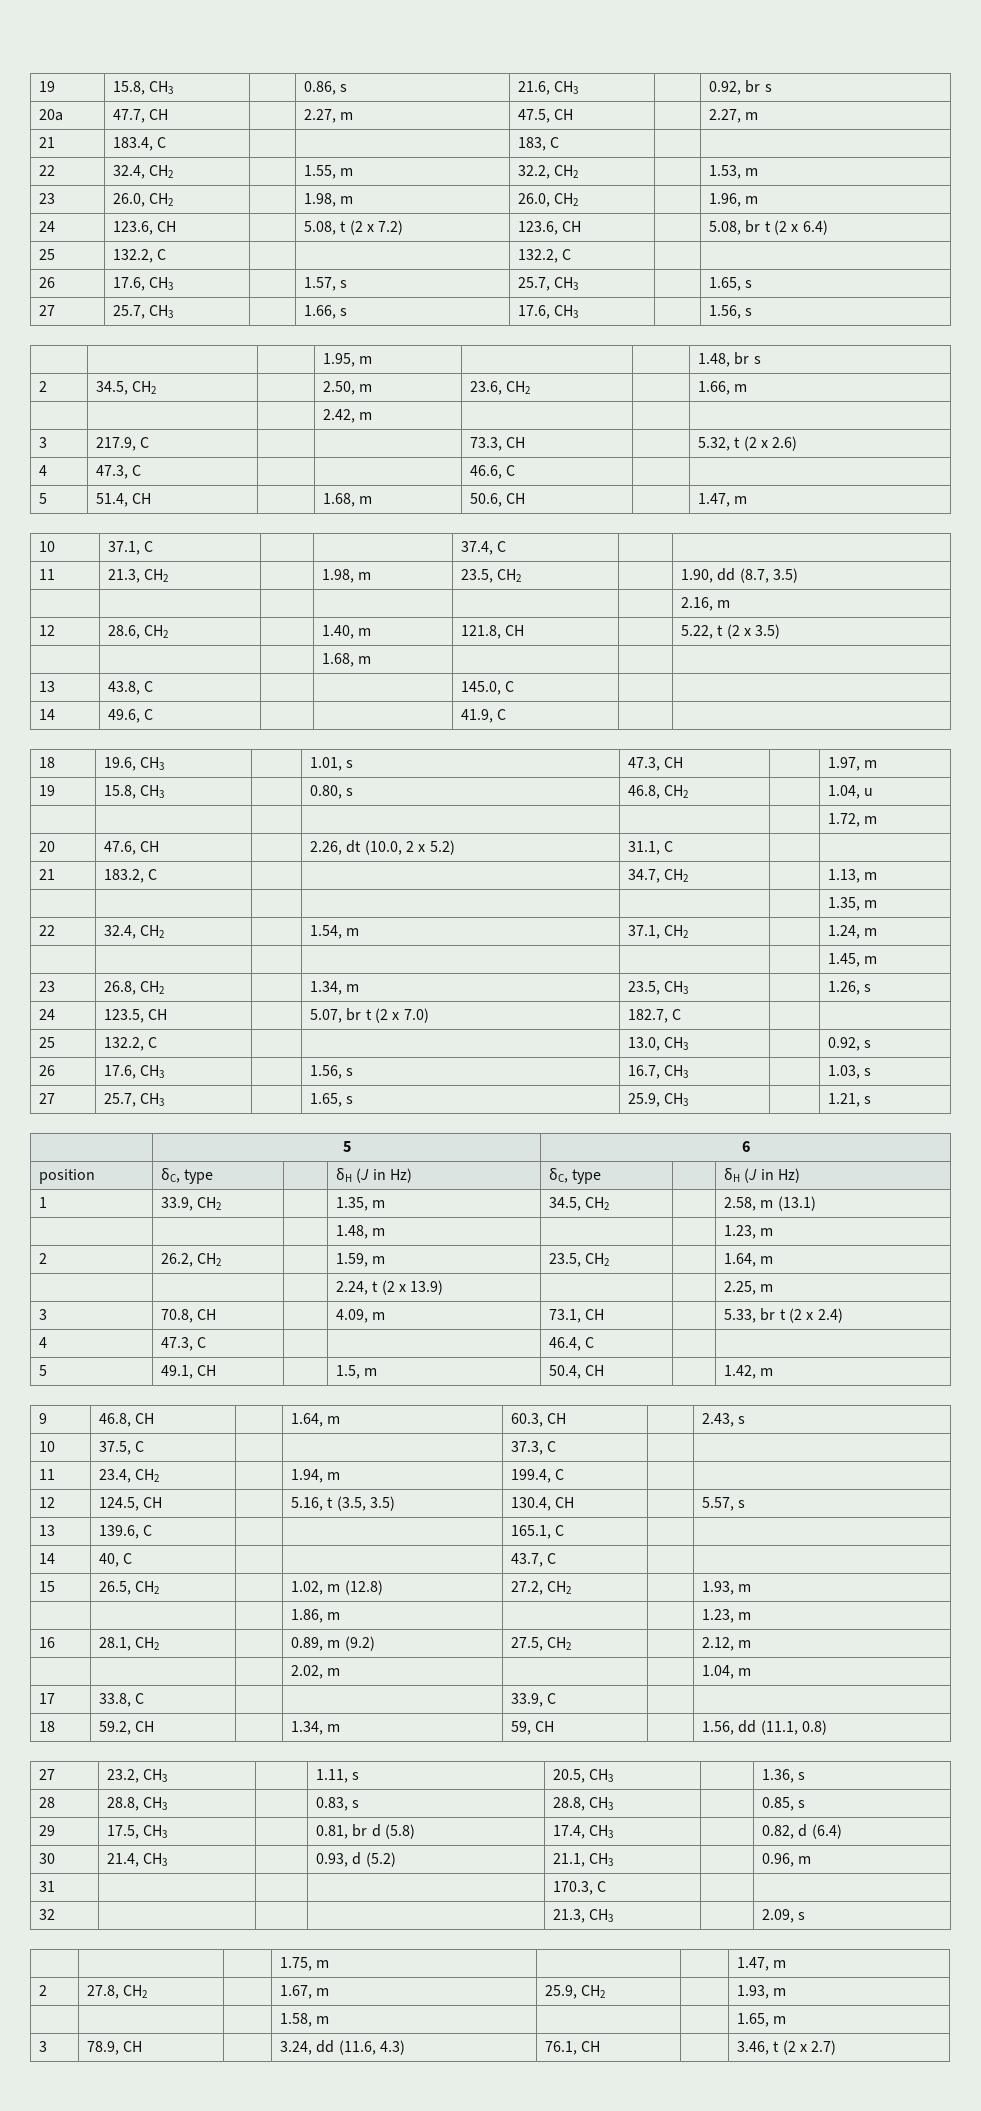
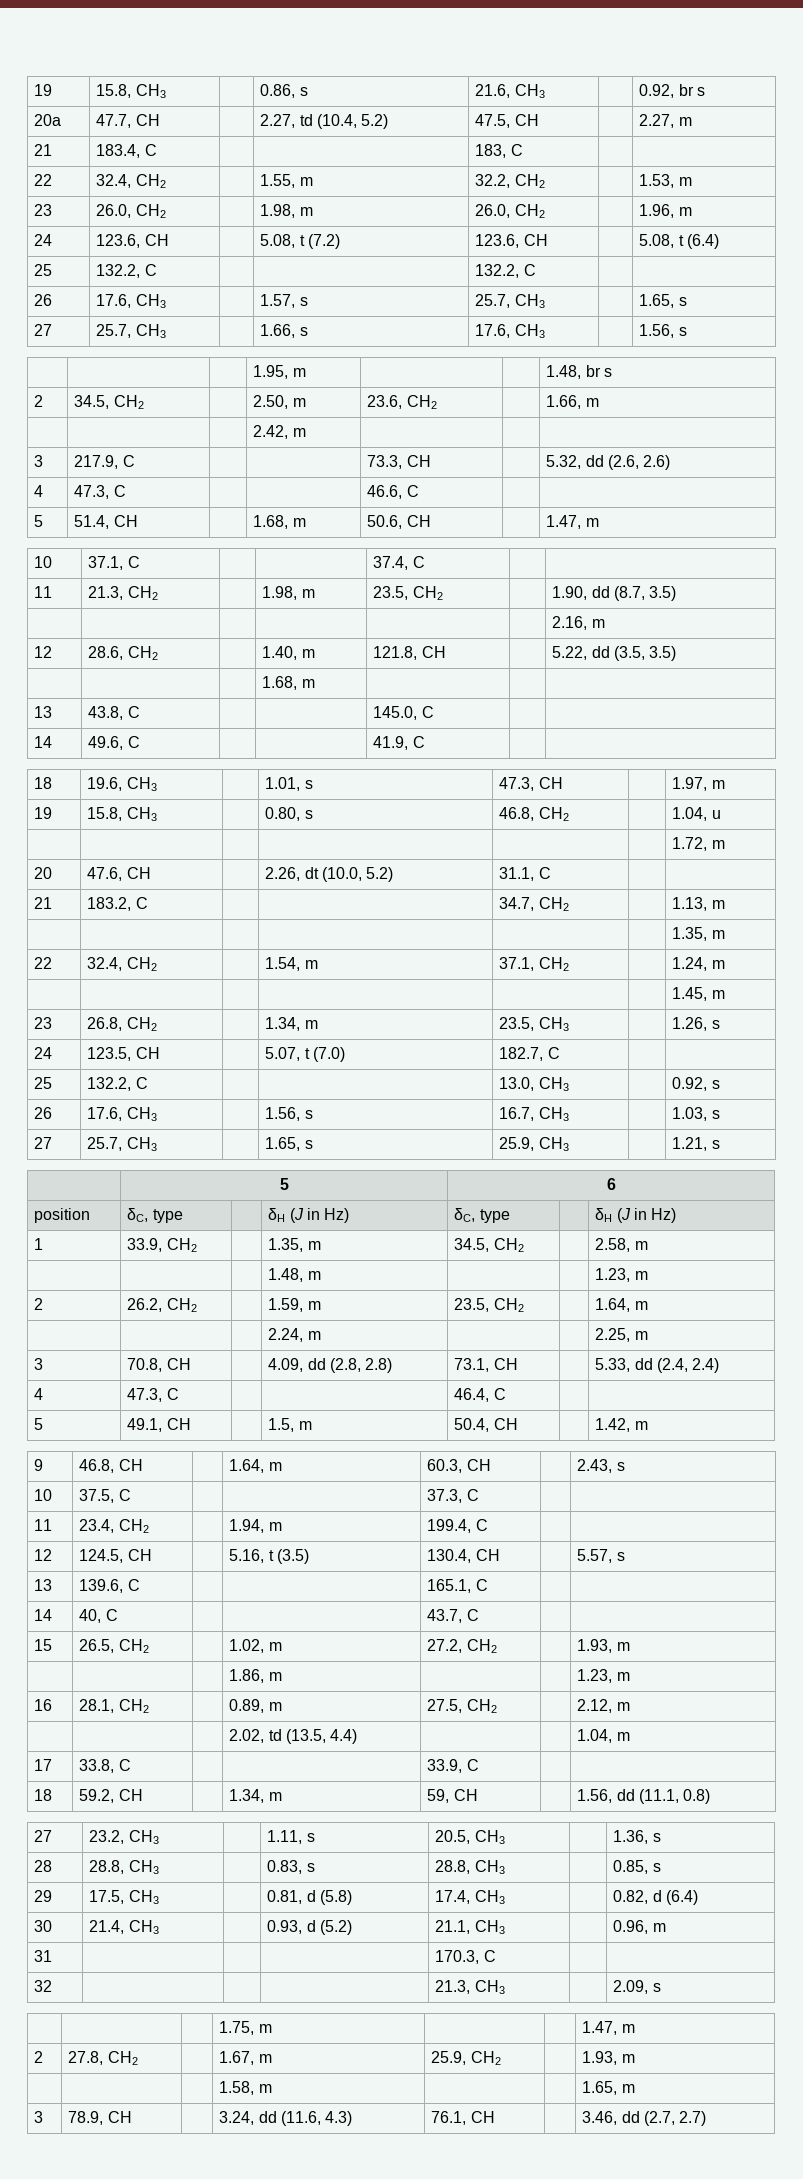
- 20a | 47.7, CH | | 2.27, m | 47.5, CH | | 2.27, m
+ 20a | 47.7, CH | | 2.27, td (10.4, 5.2) | 47.5, CH | | 2.27, m
- 24 | 123.6, CH | | 5.08, t (2 x 7.2) | 123.6, CH | | 5.08, br t (2 x 6.4)
+ 24 | 123.6, CH | | 5.08, t (7.2) | 123.6, CH | | 5.08, t (6.4)
- 3 | 217.9, C | | | 73.3, CH | | 5.32, t (2 x 2.6)
+ 3 | 217.9, C | | | 73.3, CH | | 5.32, dd (2.6, 2.6)
- 12 | 28.6, CH2 | | 1.40, m | 121.8, CH | | 5.22, t (2 x 3.5)
+ 12 | 28.6, CH2 | | 1.40, m | 121.8, CH | | 5.22, dd (3.5, 3.5)
- 20 | 47.6, CH | | 2.26, dt (10.0, 2 x 5.2) | 31.1, C | |
+ 20 | 47.6, CH | | 2.26, dt (10.0, 5.2) | 31.1, C | |
- 24 | 123.5, CH | | 5.07, br t (2 x 7.0) | 182.7, C | |
+ 24 | 123.5, CH | | 5.07, t (7.0) | 182.7, C | |
- 1 | 33.9, CH2 | | 1.35, m | 34.5, CH2 | | 2.58, m (13.1)
+ 1 | 33.9, CH2 | | 1.35, m | 34.5, CH2 | | 2.58, m
- | | | 2.24, t (2 x 13.9) | | | 2.25, m
+ | | | 2.24, m | | | 2.25, m
- 3 | 70.8, CH | | 4.09, m | 73.1, CH | | 5.33, br t (2 x 2.4)
+ 3 | 70.8, CH | | 4.09, dd (2.8, 2.8) | 73.1, CH | | 5.33, dd (2.4, 2.4)
- 12 | 124.5, CH | | 5.16, t (3.5, 3.5) | 130.4, CH | | 5.57, s
+ 12 | 124.5, CH | | 5.16, t (3.5) | 130.4, CH | | 5.57, s
- 15 | 26.5, CH2 | | 1.02, m (12.8) | 27.2, CH2 | | 1.93, m
+ 15 | 26.5, CH2 | | 1.02, m | 27.2, CH2 | | 1.93, m
- 16 | 28.1, CH2 | | 0.89, m (9.2) | 27.5, CH2 | | 2.12, m
+ 16 | 28.1, CH2 | | 0.89, m | 27.5, CH2 | | 2.12, m
- | | | 2.02, m | | | 1.04, m
+ | | | 2.02, td (13.5, 4.4) | | | 1.04, m
- 29 | 17.5, CH3 | | 0.81, br d (5.8) | 17.4, CH3 | | 0.82, d (6.4)
+ 29 | 17.5, CH3 | | 0.81, d (5.8) | 17.4, CH3 | | 0.82, d (6.4)
- 3 | 78.9, CH | | 3.24, dd (11.6, 4.3) | 76.1, CH | | 3.46, t (2 x 2.7)
+ 3 | 78.9, CH | | 3.24, dd (11.6, 4.3) | 76.1, CH | | 3.46, dd (2.7, 2.7)

